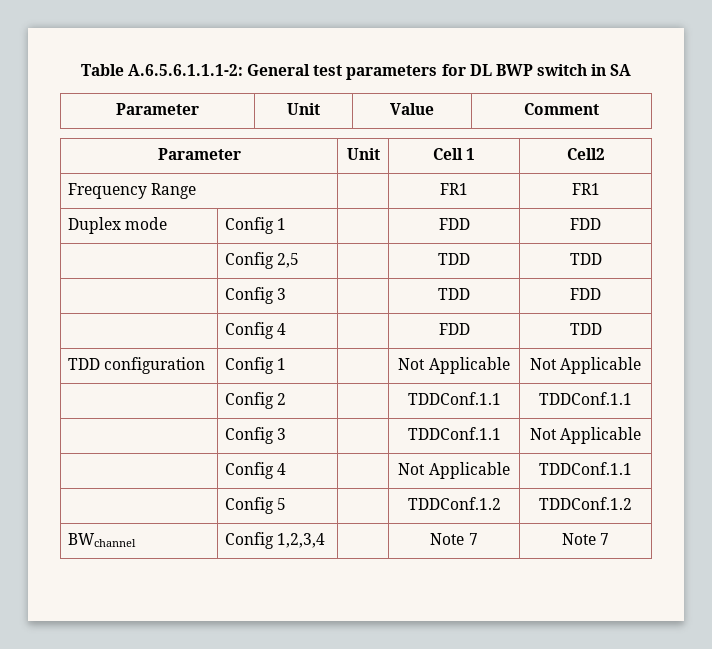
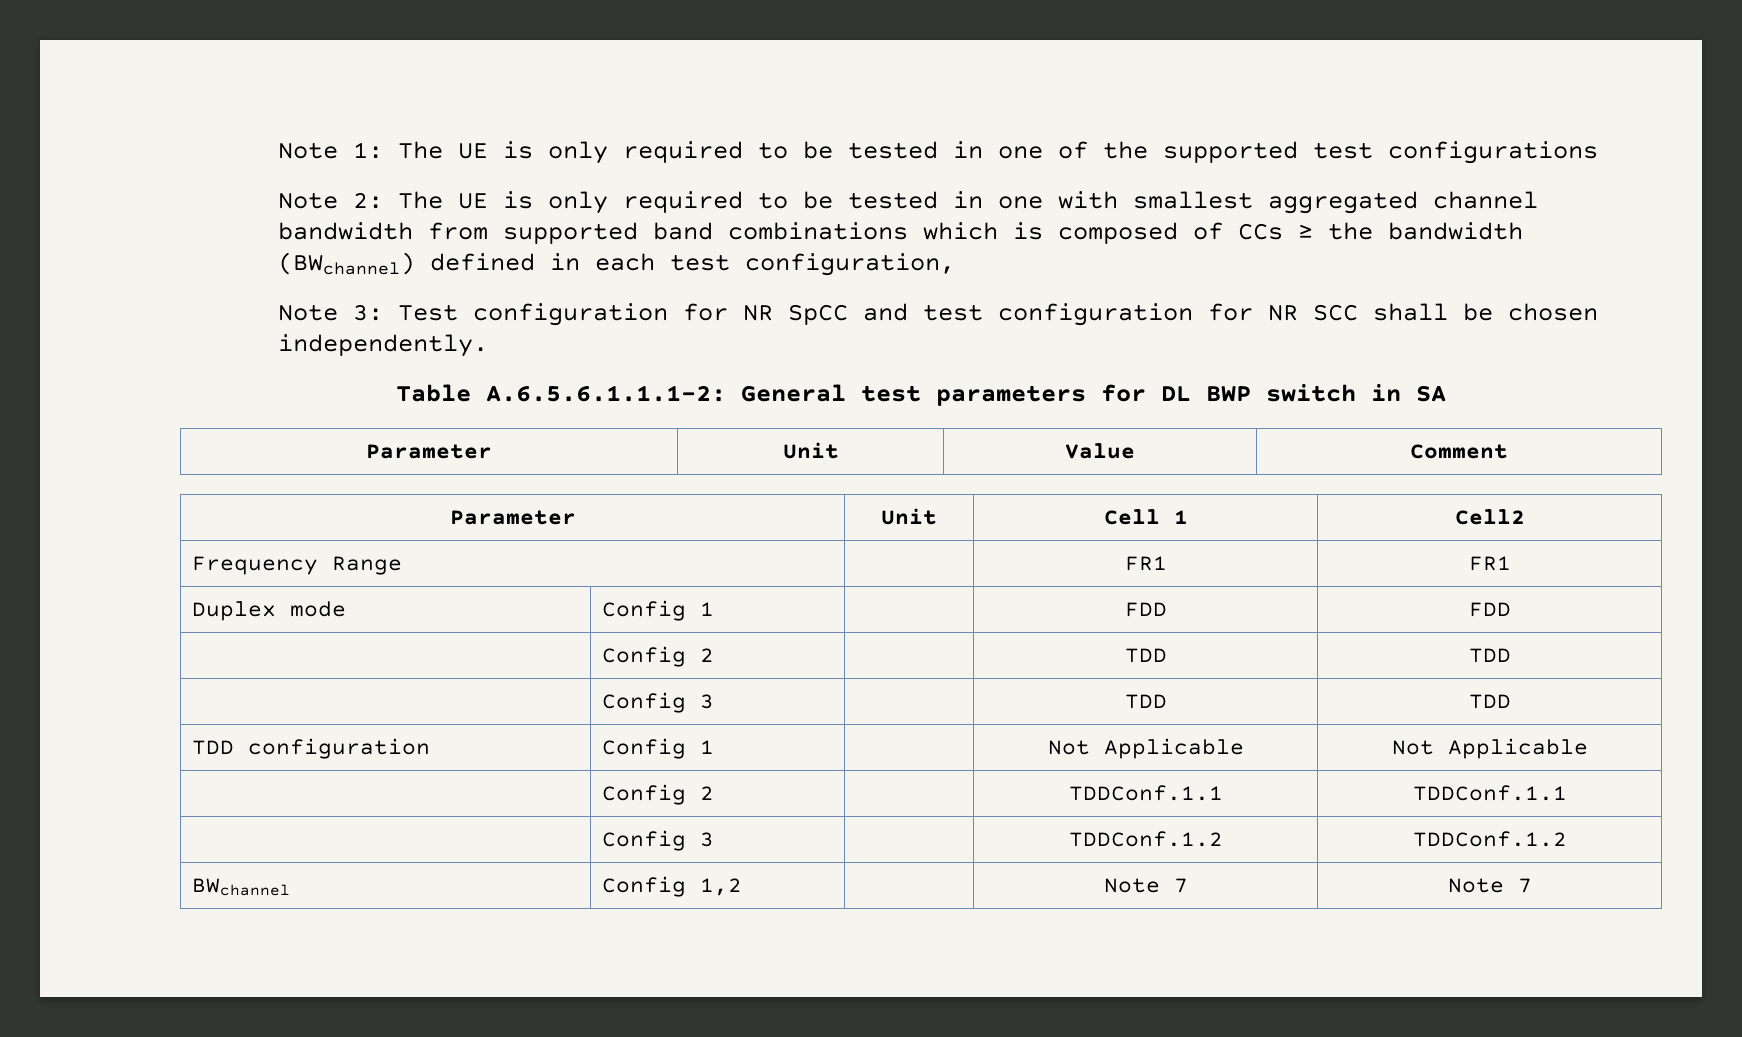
+ Note 1: The UE is only required to be tested in one of the supported test configurations
+ Note 2: The UE is only required to be tested in one with smallest aggregated channel bandwidth from supported band combinations which is composed of CCs ≥ the bandwidth (BWchannel) defined in each test configuration,
+ Note 3: Test configuration for NR SpCC and test configuration for NR SCC shall be chosen independently.
- | Config 2,5 | | TDD | TDD
+ | Config 2 | | TDD | TDD
- | Config 3 | | TDD | FDD
- | Config 4 | | FDD | TDD
+ | Config 3 | | TDD | TDD
- | Config 3 | | TDDConf.1.1 | Not Applicable
- | Config 4 | | Not Applicable | TDDConf.1.1
- | Config 5 | | TDDConf.1.2 | TDDConf.1.2
+ | Config 3 | | TDDConf.1.2 | TDDConf.1.2
- BWchannel | Config 1,2,3,4 | | Note 7 | Note 7
+ BWchannel | Config 1,2 | | Note 7 | Note 7

